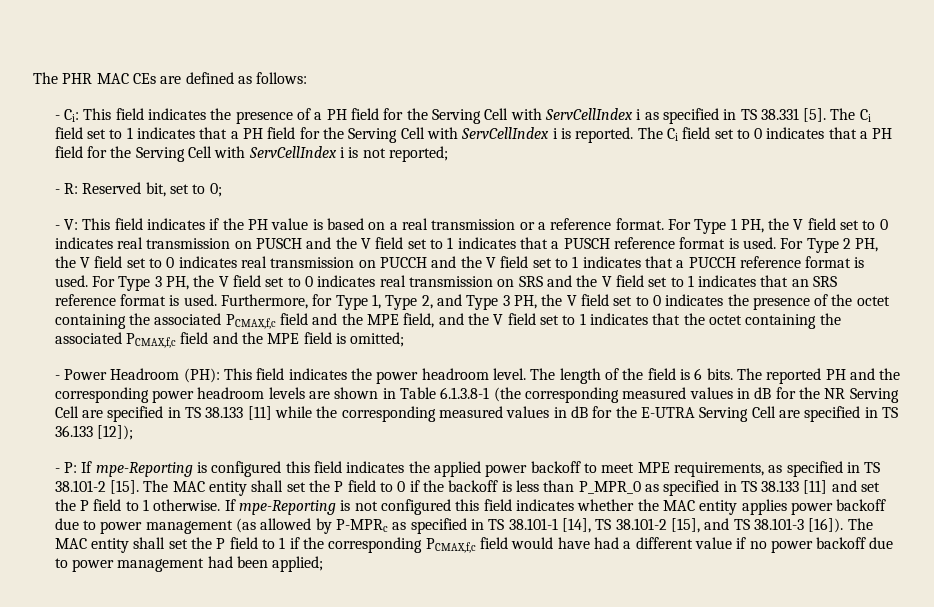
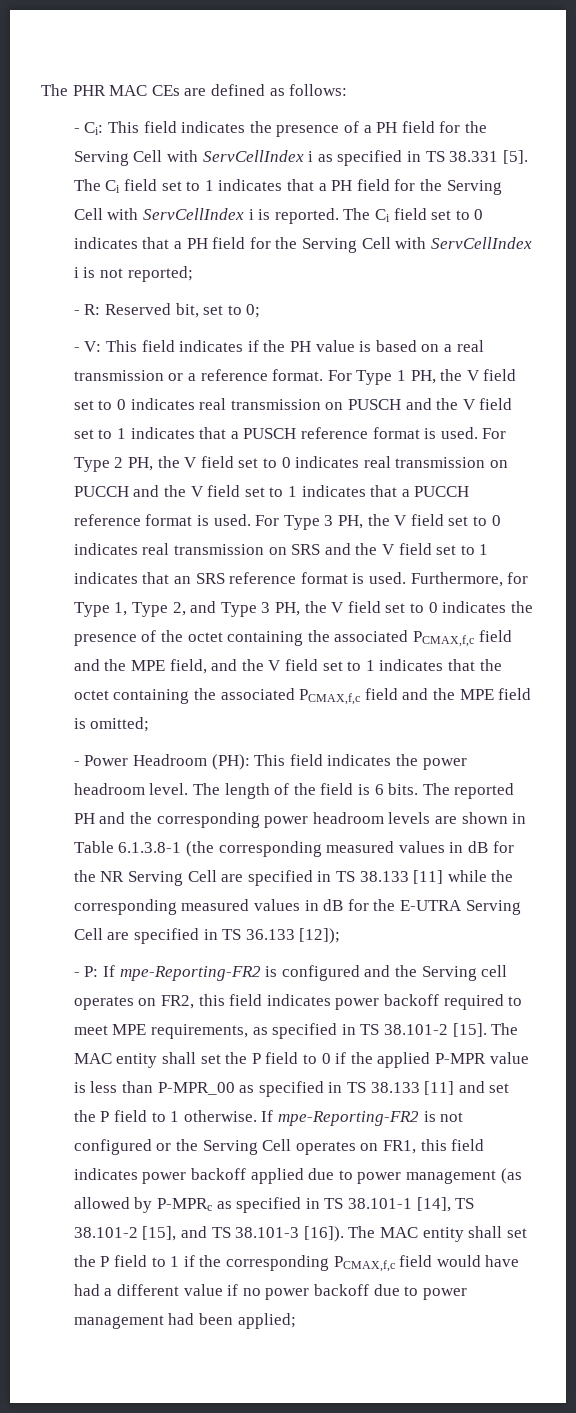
- - P: If mpe-Reporting is configured this field indicates the applied power backoff to meet MPE requirements, as specified in TS 38.101-2 [15].
+ - P: If mpe-Reporting-FR2 is configured and the Serving cell operates on FR2, this field indicates power backoff required to meet MPE requirements, as specified in TS 38.101-2 [15].
- The MAC entity shall set the P field to 0 if the backoff is less than P_MPR_0 as specified in TS 38.133 [11] and set the P field to 1 otherwise.
+ The MAC entity shall set the P field to 0 if the applied P-MPR value is less than P-MPR_00 as specified in TS 38.133 [11] and set the P field to 1 otherwise.
- If mpe-Reporting is not configured this field indicates whether the MAC entity applies power backoff due to power management (as allowed by P-MPRc as specified in TS 38.101-1 [14], TS 38.101-2 [15], and TS 38.101-3 [16]).
+ If mpe-Reporting-FR2 is not configured or the Serving Cell operates on FR1, this field indicates power backoff applied due to power management (as allowed by P-MPRc as specified in TS 38.101-1 [14], TS 38.101-2 [15], and TS 38.101-3 [16]).

